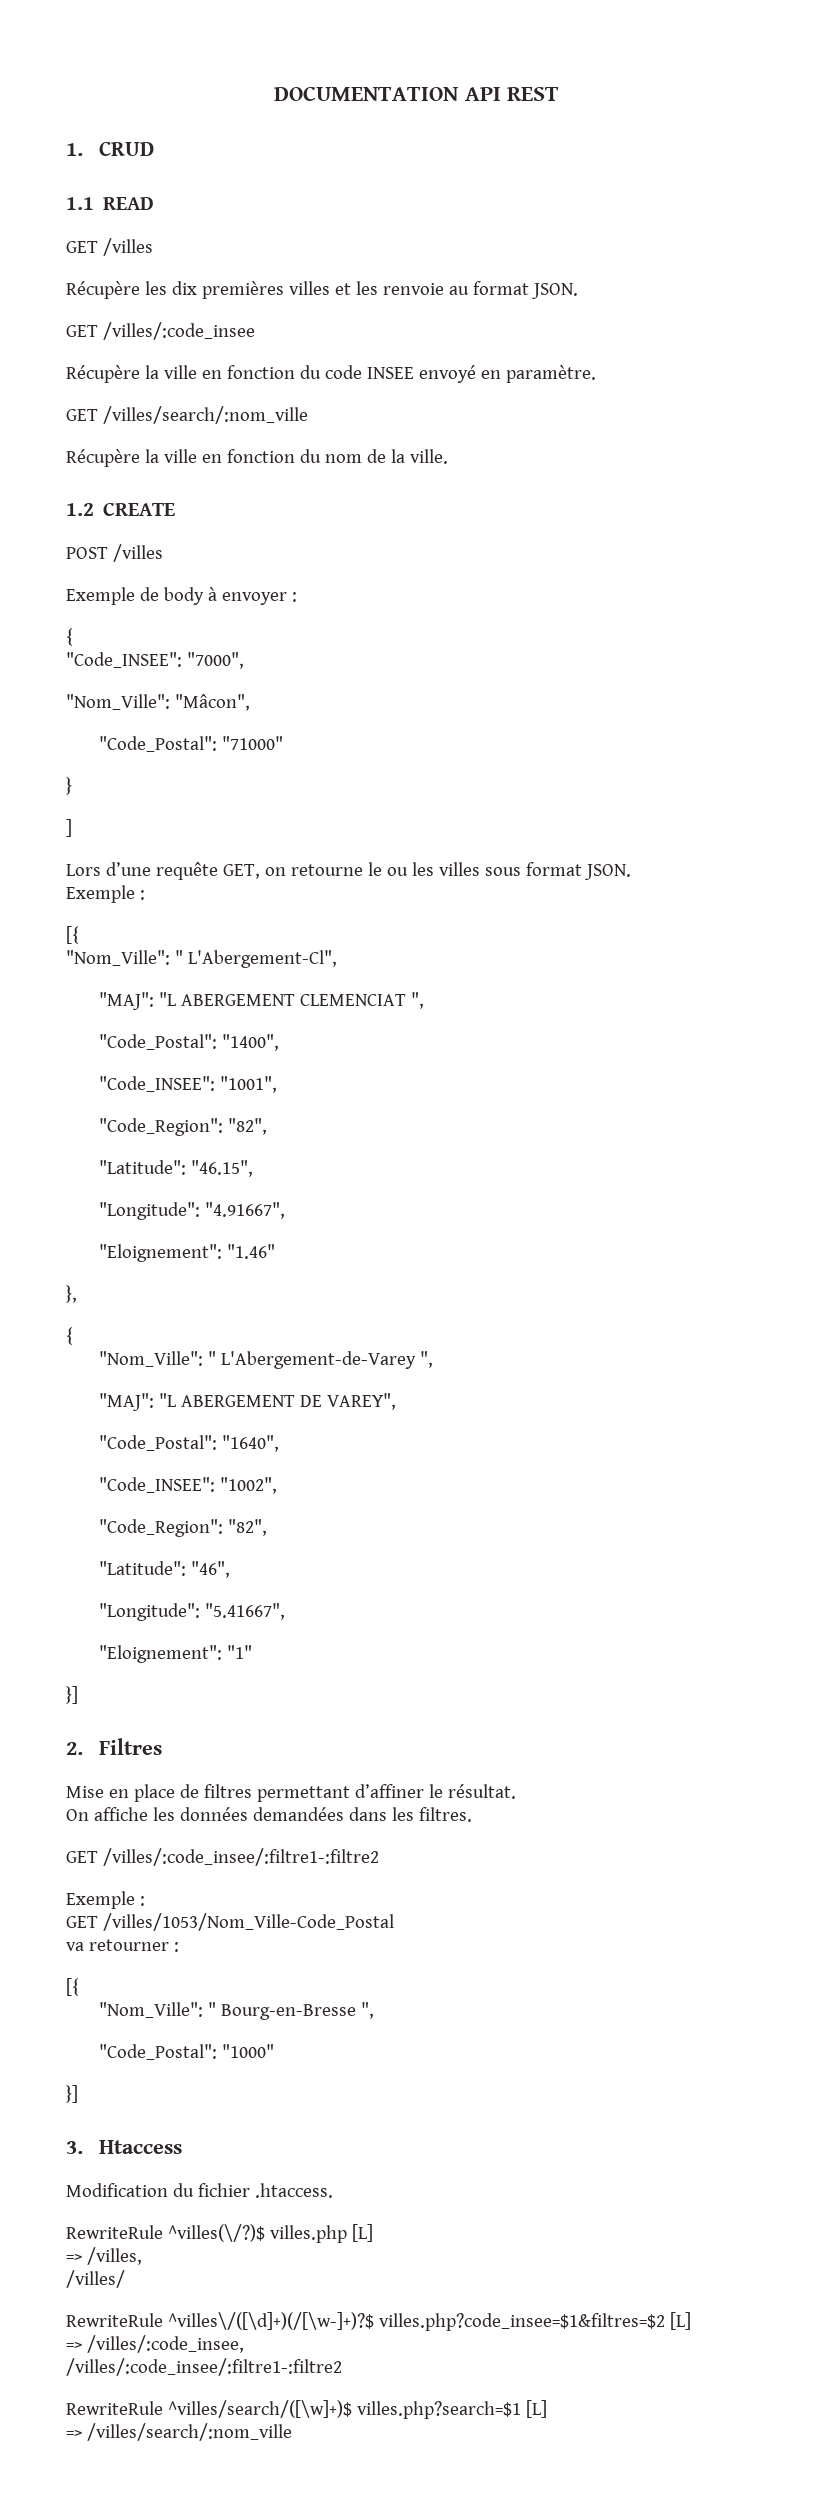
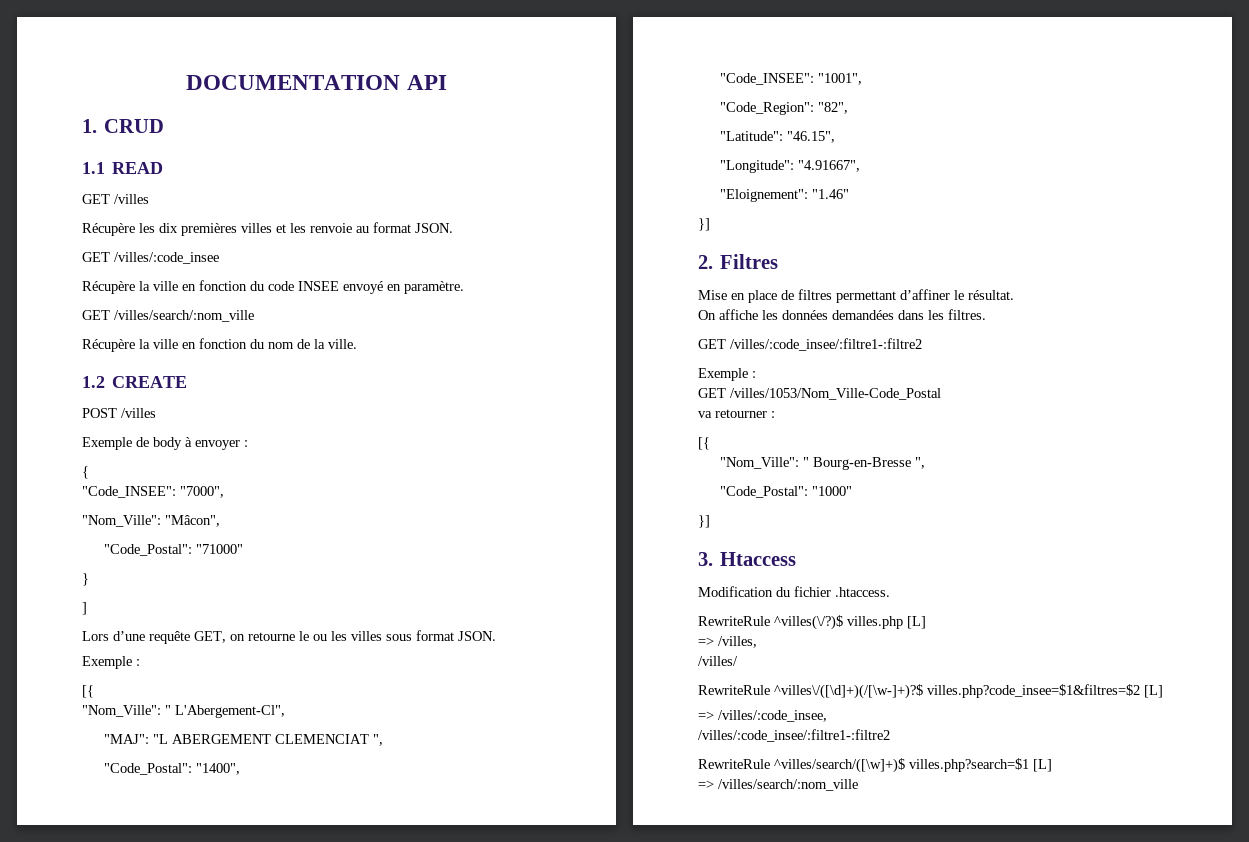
- DOCUMENTATION API REST
+ DOCUMENTATION API
- },
- {
- "Nom_Ville": " L'Abergement-de-Varey ",
- "MAJ": "L ABERGEMENT DE VAREY",
- "Code_Postal": "1640",
- "Code_INSEE": "1002",
- "Code_Region": "82",
- "Latitude": "46",
- "Longitude": "5.41667",
- "Eloignement": "1"

